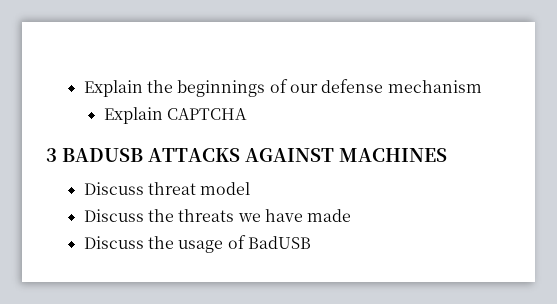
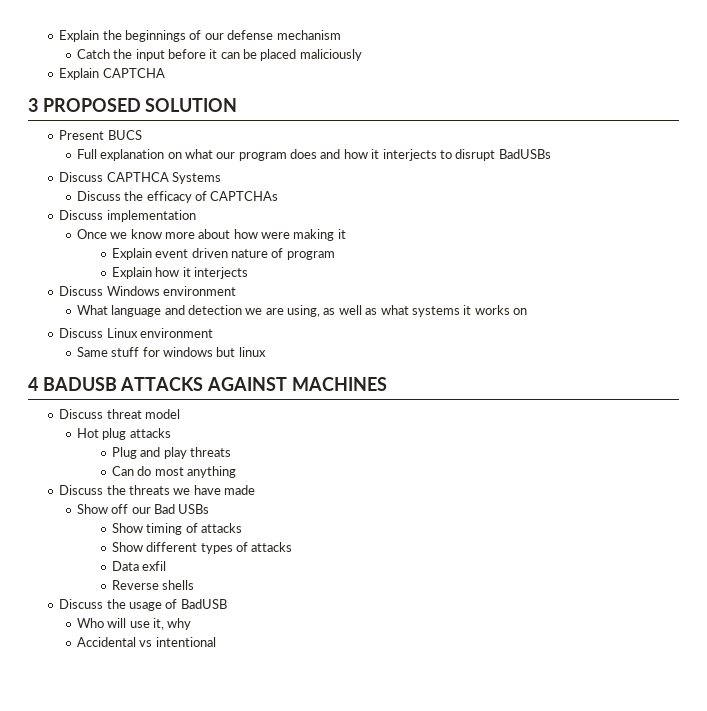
+ Catch the input before it can be placed maliciously
  Explain CAPTCHA
- 3 BADUSB ATTACKS AGAINST MACHINES
+ 3 PROPOSED SOLUTION
+ Present BUCS
+ Full explanation on what our program does and how it interjects to disrupt BadUSBs
+ Discuss CAPTHCA Systems
+ Discuss the efficacy of CAPTCHAs
+ Discuss implementation
+ Once we know more about how were making it
+ Explain event driven nature of program
+ Explain how it interjects
+ Discuss Windows environment
+ What language and detection we are using, as well as what systems it works on
+ Discuss Linux environment
+ Same stuff for windows but linux
+ 4 BADUSB ATTACKS AGAINST MACHINES
+ Hot plug attacks
+ Plug and play threats
+ Can do most anything
+ Show off our Bad USBs
+ Show timing of attacks
+ Show different types of attacks
+ Data exfil
+ Reverse shells
+ Who will use it, why
+ Accidental vs intentional

